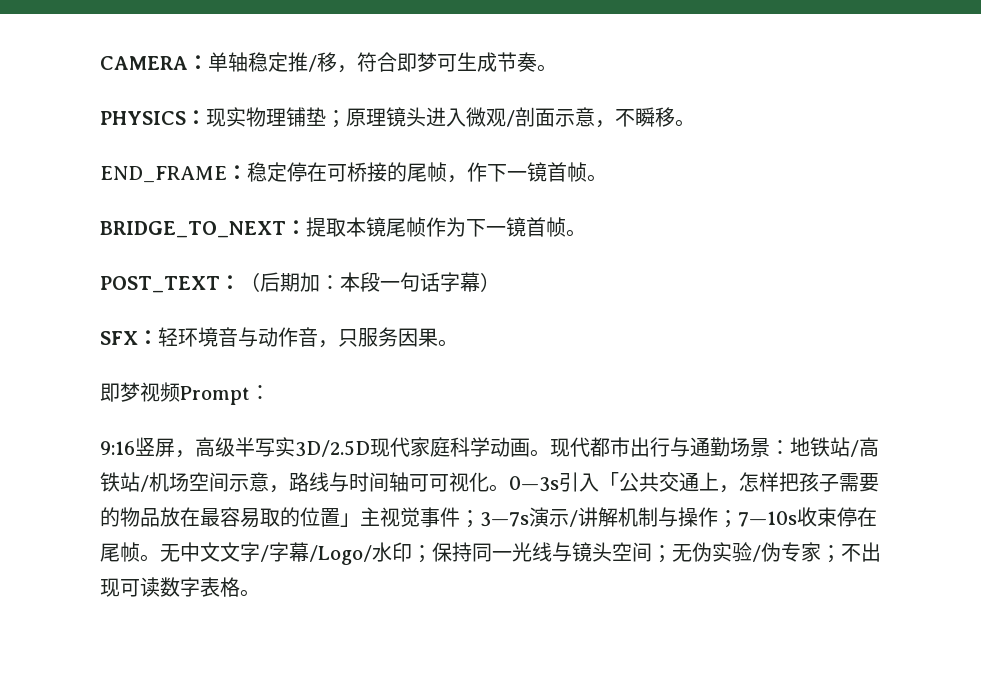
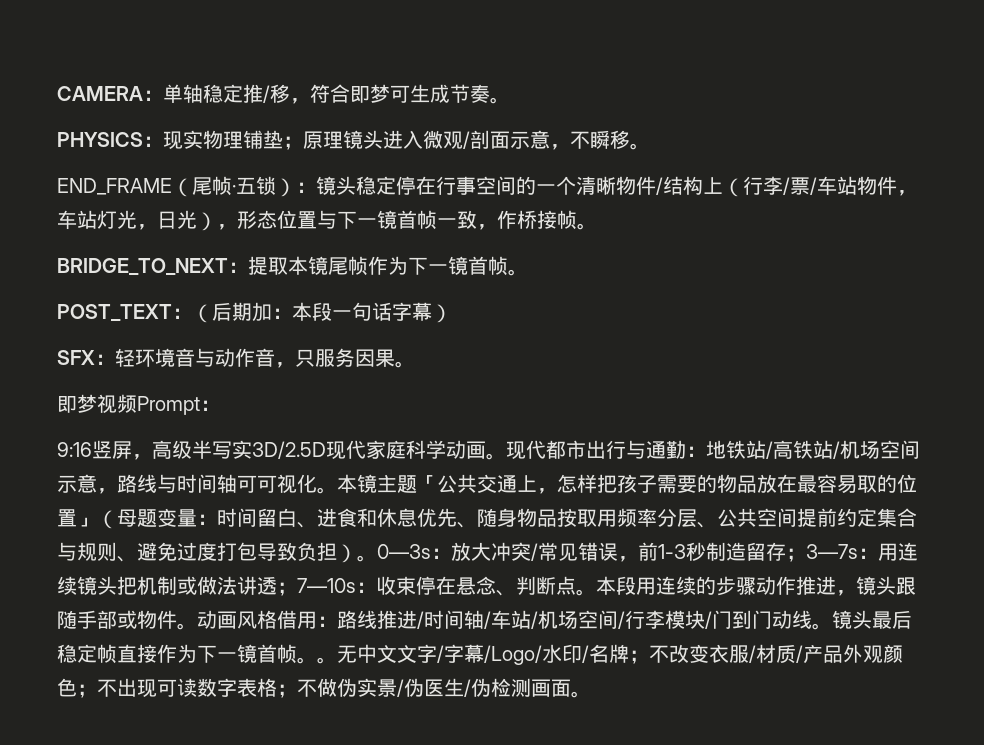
- END_FRAME：稳定停在可桥接的尾帧，作下一镜首帧。
+ END_FRAME（尾帧·五锁）：镜头稳定停在行事空间的一个清晰物件/结构上（行李/票/车站物件，车站灯光，日光），形态位置与下一镜首帧一致，作桥接帧。
- 现代都市出行与通勤场景：地铁站/高铁站/机场空间示意，路线与时间轴可可视化。
+ 现代都市出行与通勤：地铁站/高铁站/机场空间示意，路线与时间轴可可视化。
- 0—3s引入「公共交通上，怎样把孩子需要的物品放在最容易取的位置」主视觉事件；3—7s演示/讲解机制与操作；7—10s收束停在尾帧。
+ 本镜主题「公共交通上，怎样把孩子需要的物品放在最容易取的位置」（母题变量：时间留白、进食和休息优先、随身物品按取用频率分层、公共空间提前约定集合与规则、避免过度打包导致负担）。0—3s：放大冲突/常见错误，前1-3秒制造留存；3—7s：用连续镜头把机制或做法讲透；7—10s：收束停在悬念、判断点。本段用连续的步骤动作推进，镜头跟随手部或物件。动画风格借用：路线推进/时间轴/车站/机场空间/行李模块/门到门动线。镜头最后稳定帧直接作为下一镜首帧。。
- 无中文文字/字幕/Logo/水印；保持同一光线与镜头空间；无伪实验/伪专家；不出现可读数字表格。
+ 无中文文字/字幕/Logo/水印/名牌；不改变衣服/材质/产品外观颜色；不出现可读数字表格；不做伪实景/伪医生/伪检测画面。

